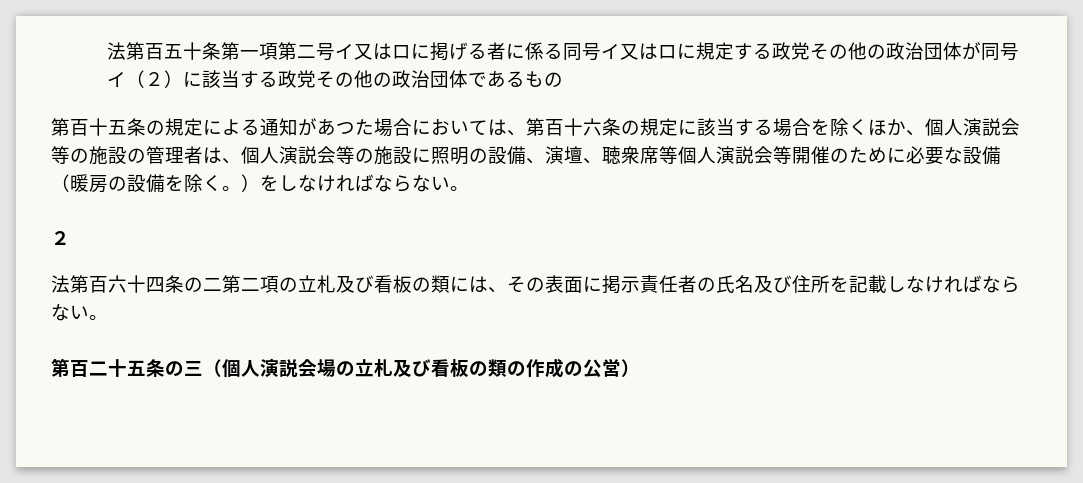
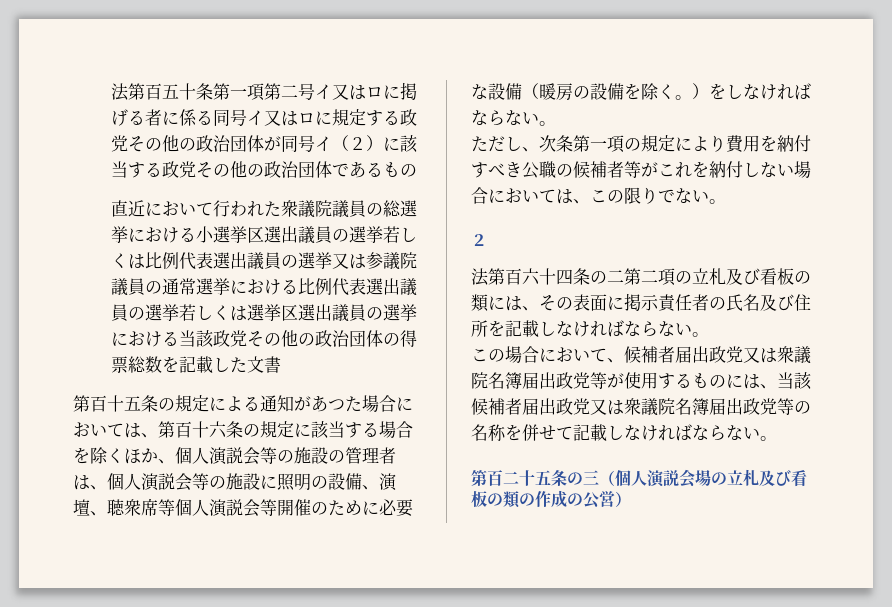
+ 直近において行われた衆議院議員の総選挙における小選挙区選出議員の選挙若しくは比例代表選出議員の選挙又は参議院議員の通常選挙における比例代表選出議員の選挙若しくは選挙区選出議員の選挙における当該政党その他の政治団体の得票総数を記載した文書
+ ただし、次条第一項の規定により費用を納付すべき公職の候補者等がこれを納付しない場合においては、この限りでない。
+ この場合において、候補者届出政党又は衆議院名簿届出政党等が使用するものには、当該候補者届出政党又は衆議院名簿届出政党等の名称を併せて記載しなければならない。

